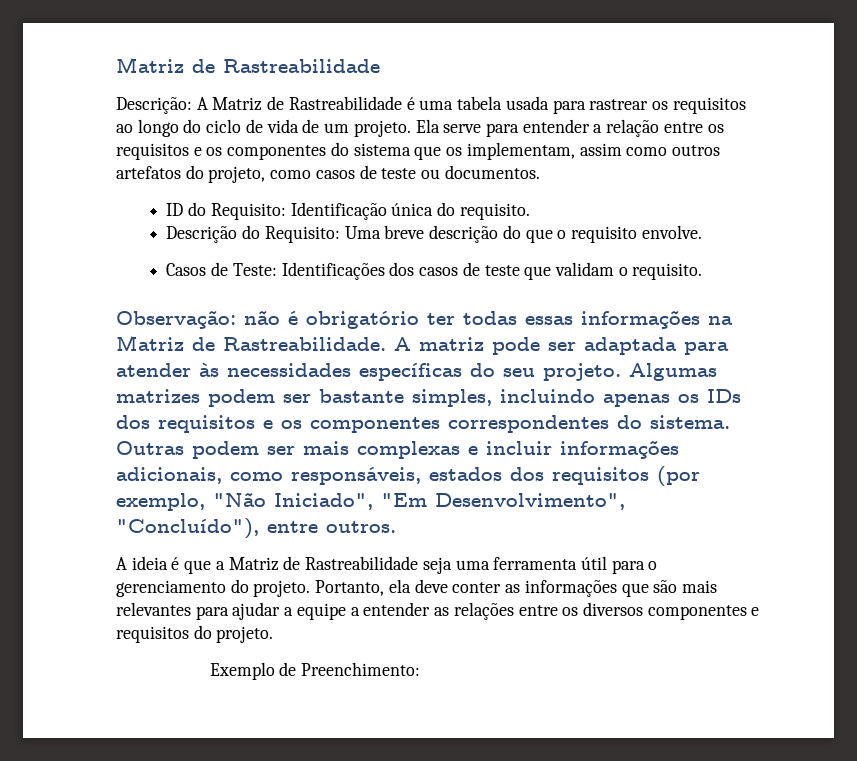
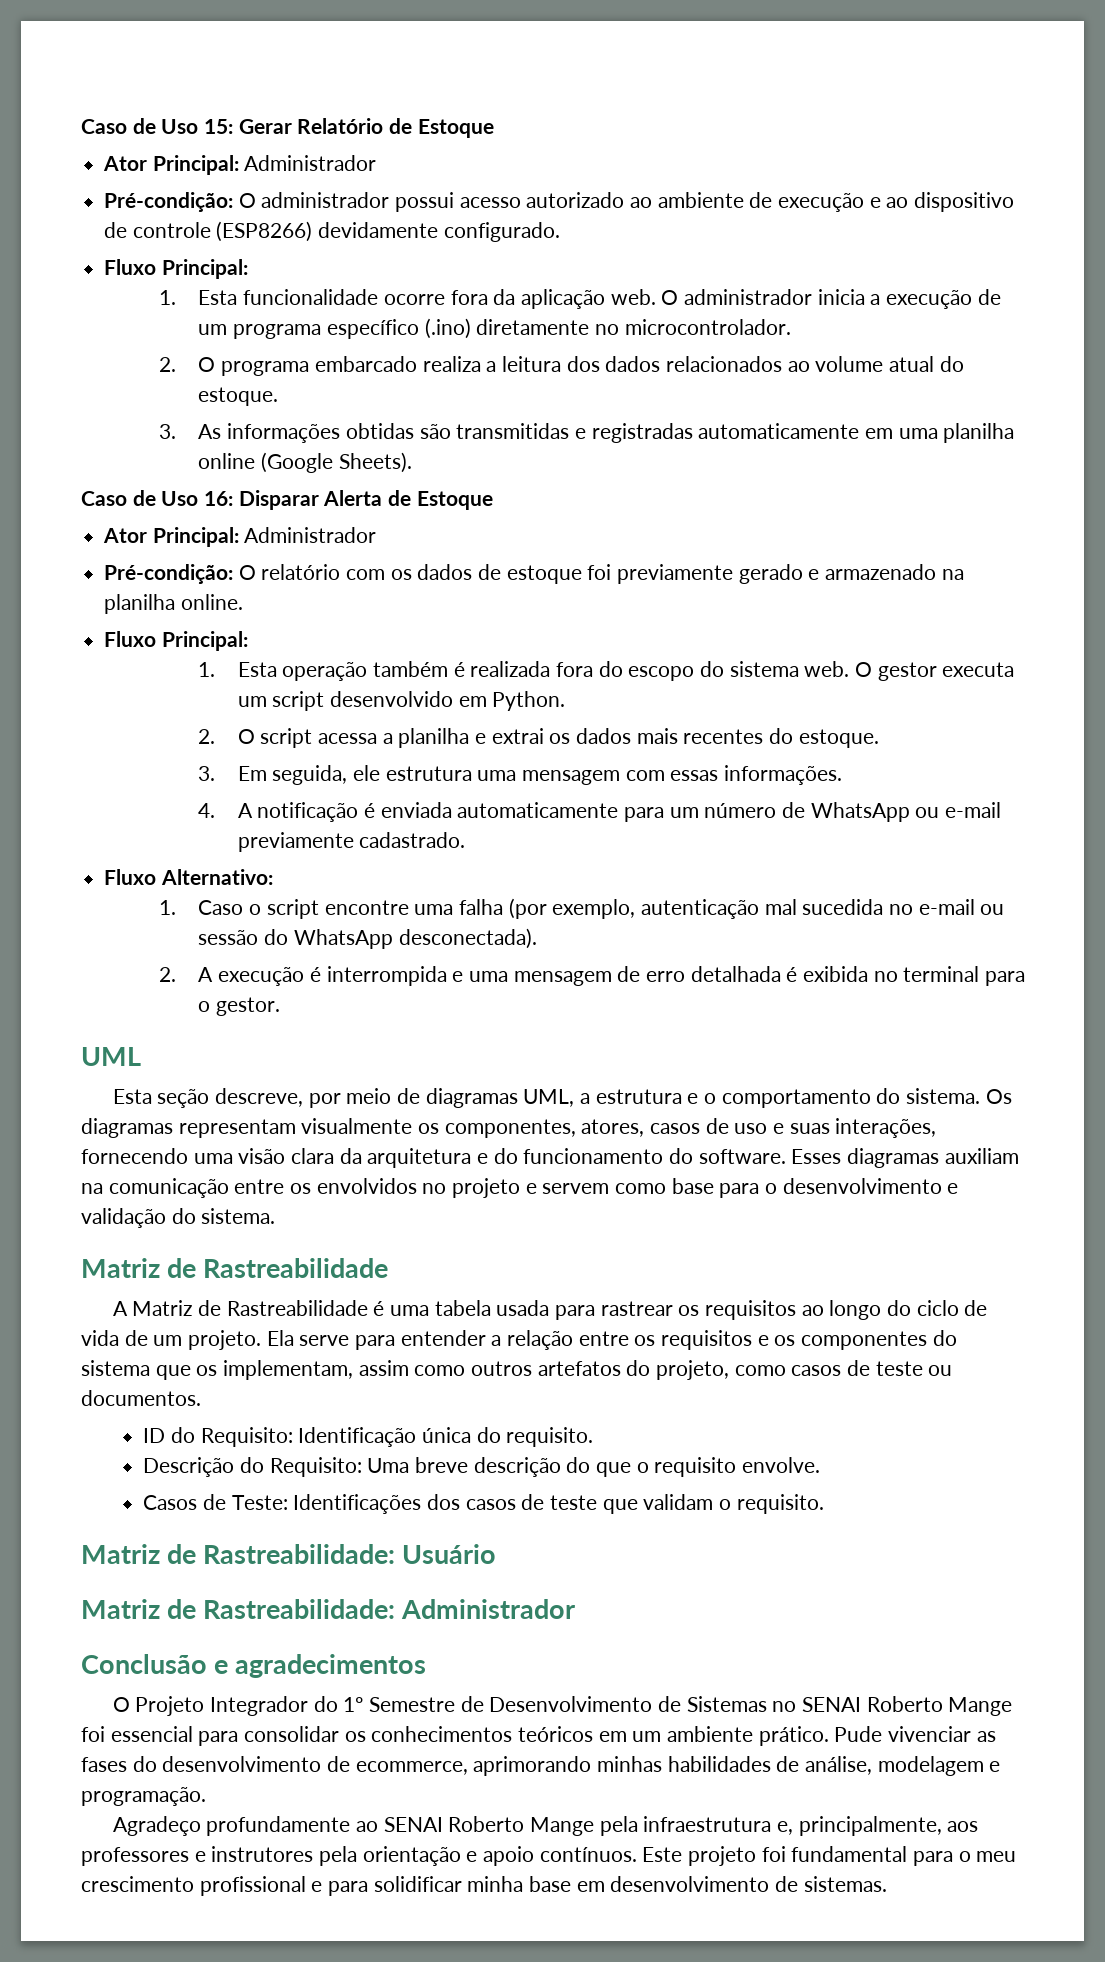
+ Caso de Uso 15: Gerar Relatório de Estoque
+ Ator Principal: Administrador
+ Pré-condição: O administrador possui acesso autorizado ao ambiente de execução e ao dispositivo de controle (ESP8266) devidamente configurado.
+ Fluxo Principal:
+ 1. Esta funcionalidade ocorre fora da aplicação web. O administrador inicia a execução de um programa específico (.ino) diretamente no microcontrolador.
+ 2. O programa embarcado realiza a leitura dos dados relacionados ao volume atual do estoque.
+ 3. As informações obtidas são transmitidas e registradas automaticamente em uma planilha online (Google Sheets).
+ Caso de Uso 16: Disparar Alerta de Estoque
+ Ator Principal: Administrador
+ Pré-condição: O relatório com os dados de estoque foi previamente gerado e armazenado na planilha online.
+ Fluxo Principal:
+ 1. Esta operação também é realizada fora do escopo do sistema web. O gestor executa um script desenvolvido em Python.
+ 2. O script acessa a planilha e extrai os dados mais recentes do estoque.
+ 3. Em seguida, ele estrutura uma mensagem com essas informações.
+ 4. A notificação é enviada automaticamente para um número de WhatsApp ou e-mail previamente cadastrado.
+ Fluxo Alternativo:
+ 1. Caso o script encontre uma falha (por exemplo, autenticação mal sucedida no e-mail ou sessão do WhatsApp desconectada).
+ 2. A execução é interrompida e uma mensagem de erro detalhada é exibida no terminal para o gestor.
+ UML
+ Esta seção descreve, por meio de diagramas UML, a estrutura e o comportamento do sistema. Os diagramas representam visualmente os componentes, atores, casos de uso e suas interações, fornecendo uma visão clara da arquitetura e do funcionamento do software. Esses diagramas auxiliam na comunicação entre os envolvidos no projeto e servem como base para o desenvolvimento e validação do sistema.
- Descrição: A Matriz de Rastreabilidade é uma tabela usada para rastrear os requisitos ao longo do ciclo de vida de um projeto.
+ A Matriz de Rastreabilidade é uma tabela usada para rastrear os requisitos ao longo do ciclo de vida de um projeto.
- Observação: não é obrigatório ter todas essas informações na Matriz de Rastreabilidade. A matriz pode ser adaptada para atender às necessidades específicas do seu projeto. Algumas matrizes podem ser bastante simples, incluindo apenas os IDs dos requisitos e os componentes correspondentes do sistema. Outras podem ser mais complexas e incluir informações adicionais, como responsáveis, estados dos requisitos (por exemplo, "Não Iniciado", "Em Desenvolvimento", "Concluído"), entre outros.
- A ideia é que a Matriz de Rastreabilidade seja uma ferramenta útil para o gerenciamento do projeto. Portanto, ela deve conter as informações que são mais relevantes para ajudar a equipe a entender as relações entre os diversos componentes e requisitos do projeto.
- Exemplo de Preenchimento:
+ Matriz de Rastreabilidade: Usuário
+ Matriz de Rastreabilidade: Administrador
+ Conclusão e agradecimentos
+ O Projeto Integrador do 1º Semestre de Desenvolvimento de Sistemas no SENAI Roberto Mange foi essencial para consolidar os conhecimentos teóricos em um ambiente prático. Pude vivenciar as fases do desenvolvimento de ecommerce, aprimorando minhas habilidades de análise, modelagem e programação.
+ Agradeço profundamente ao SENAI Roberto Mange pela infraestrutura e, principalmente, aos professores e instrutores pela orientação e apoio contínuos. Este projeto foi fundamental para o meu crescimento profissional e para solidificar minha base em desenvolvimento de sistemas.

